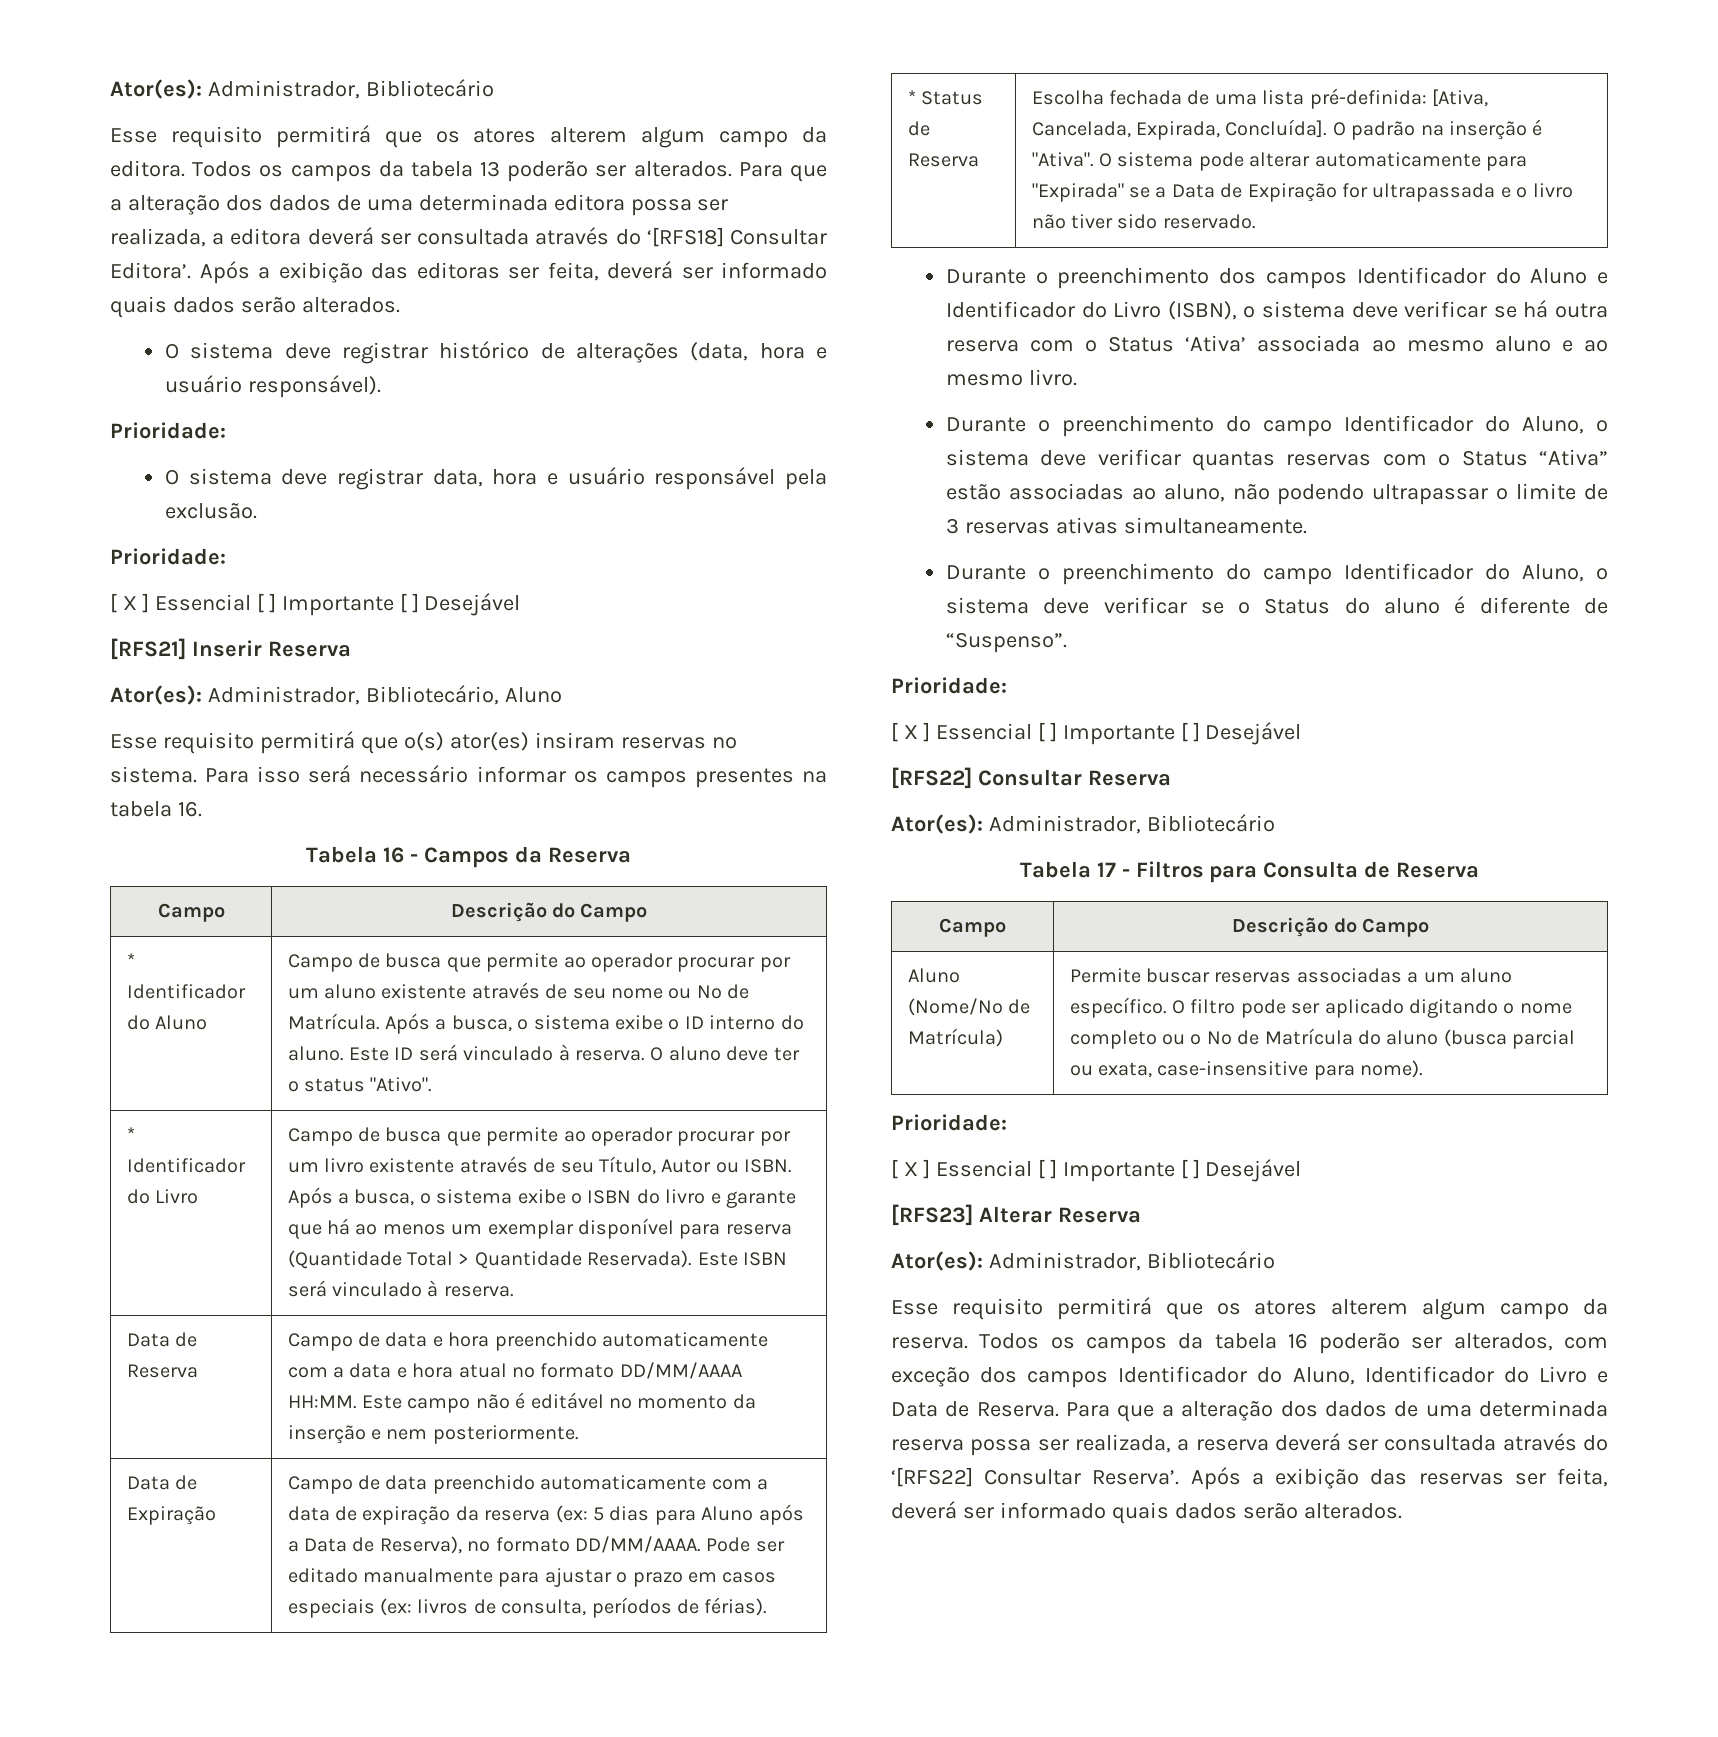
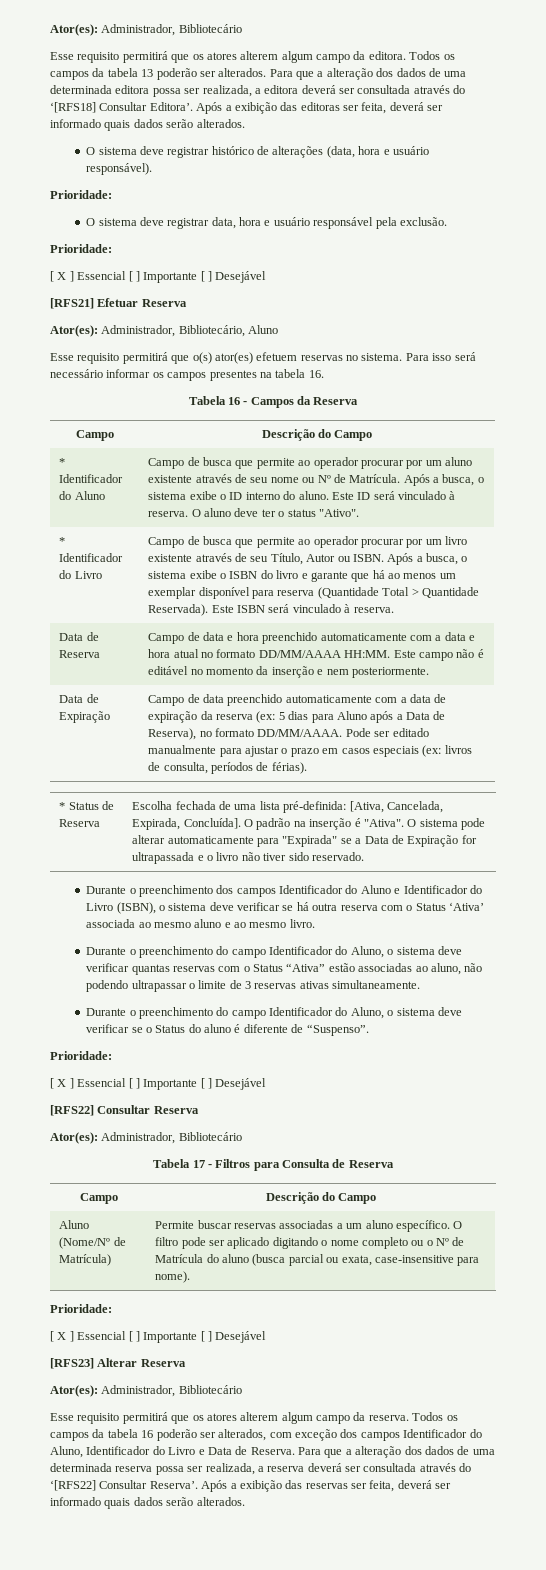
- [RFS21] Inserir Reserva
+ [RFS21] Efetuar Reserva
- Esse requisito permitirá que o(s) ator(es) insiram reservas no sistema.
+ Esse requisito permitirá que o(s) ator(es) efetuem reservas no sistema.

